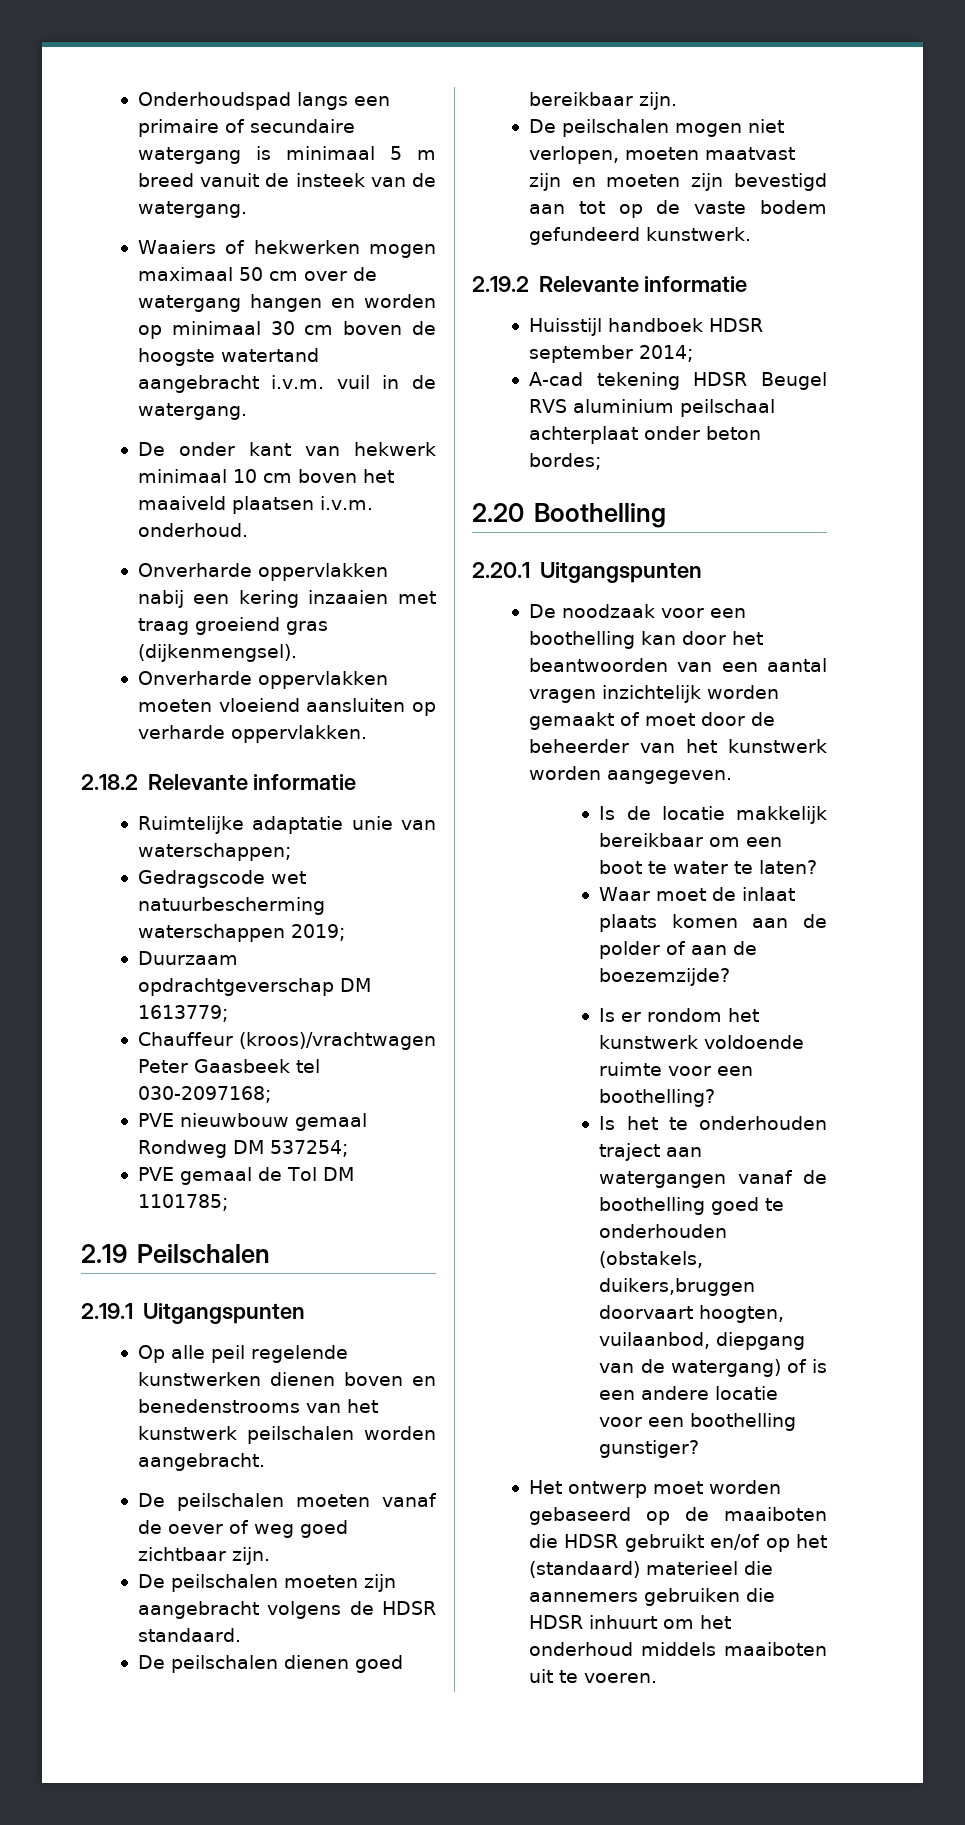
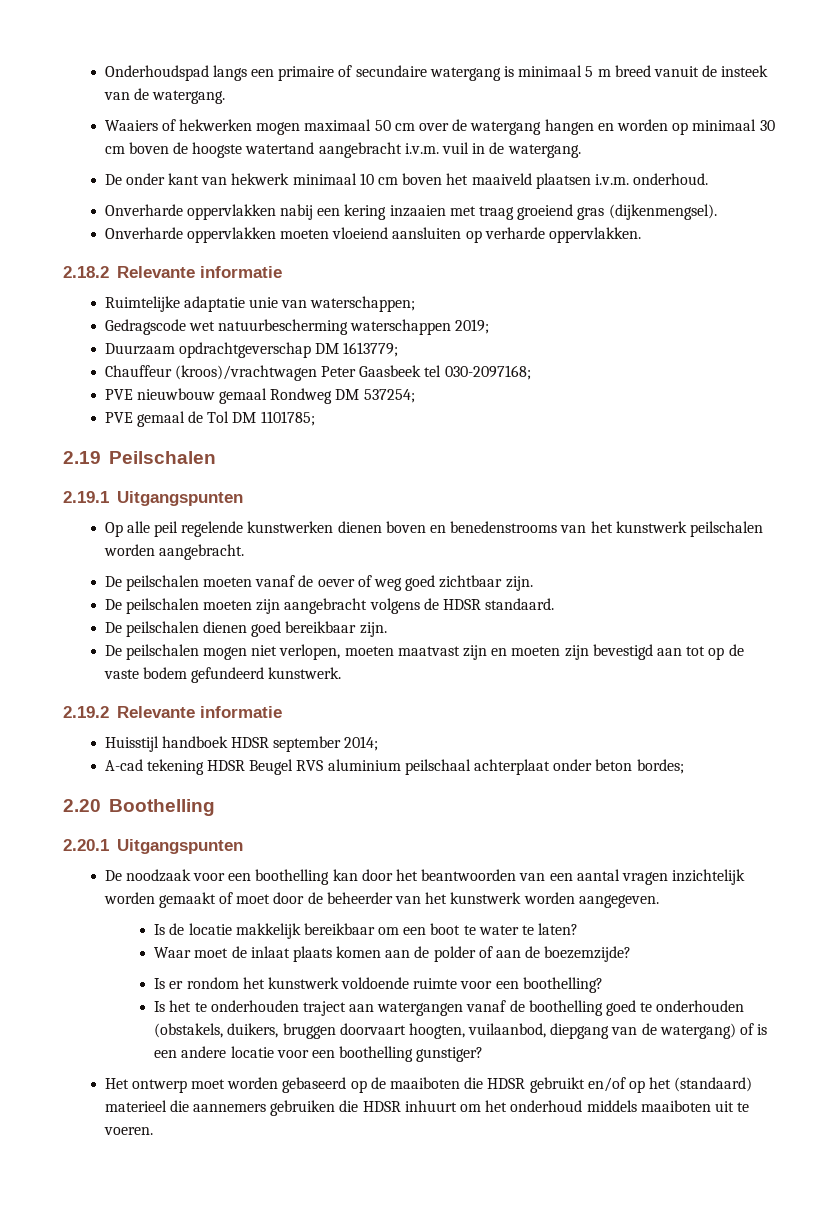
- Is het te onderhouden traject aan watergangen vanaf de boothelling goed te onderhouden (obstakels, duikers,bruggen doorvaart hoogten, vuilaanbod, diepgang van de watergang) of is een andere locatie voor een boothelling gunstiger?
+ Is het te onderhouden traject aan watergangen vanaf de boothelling goed te onderhouden (obstakels, duikers, bruggen doorvaart hoogten, vuilaanbod, diepgang van de watergang) of is een andere locatie voor een boothelling gunstiger?

